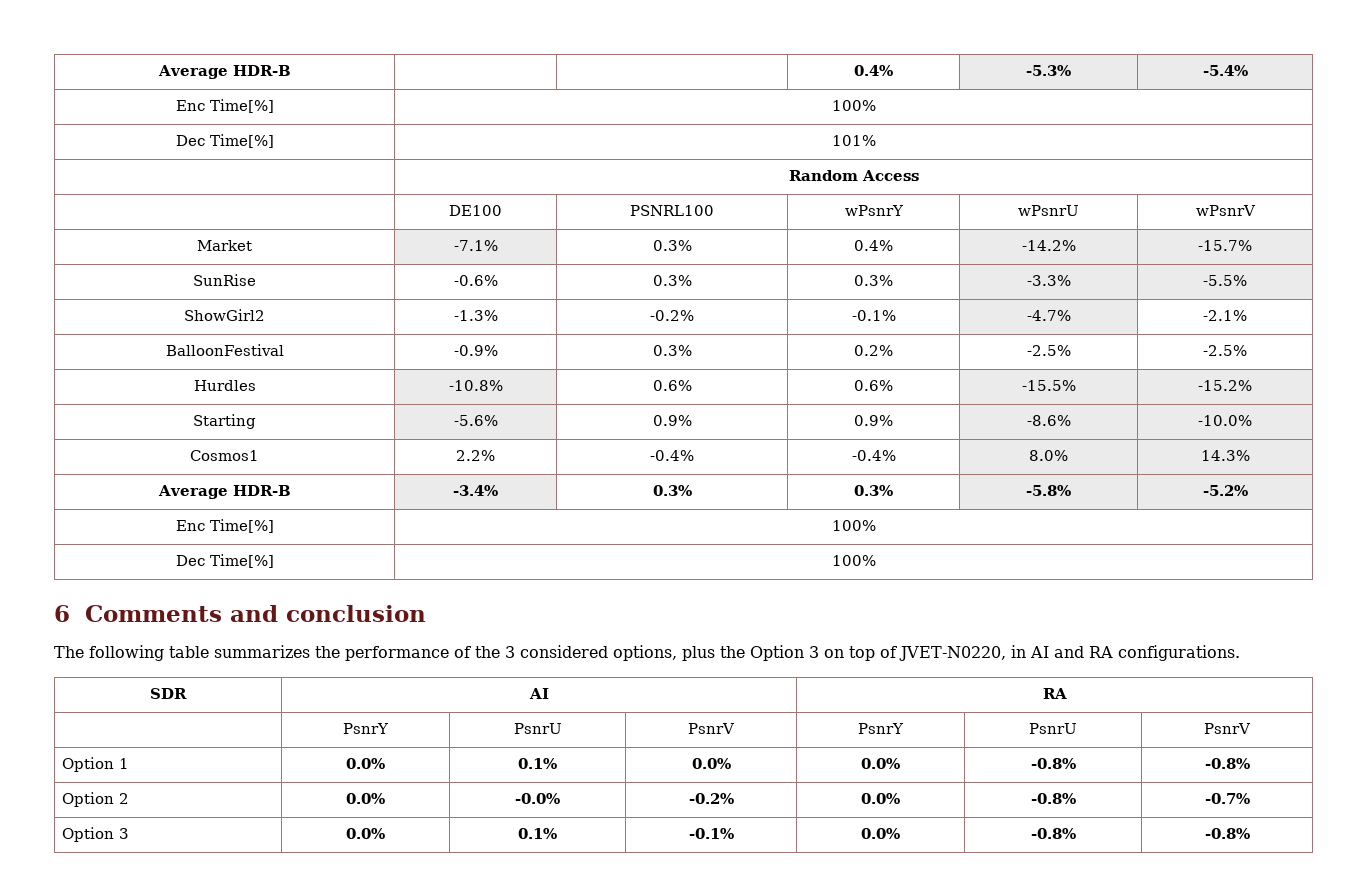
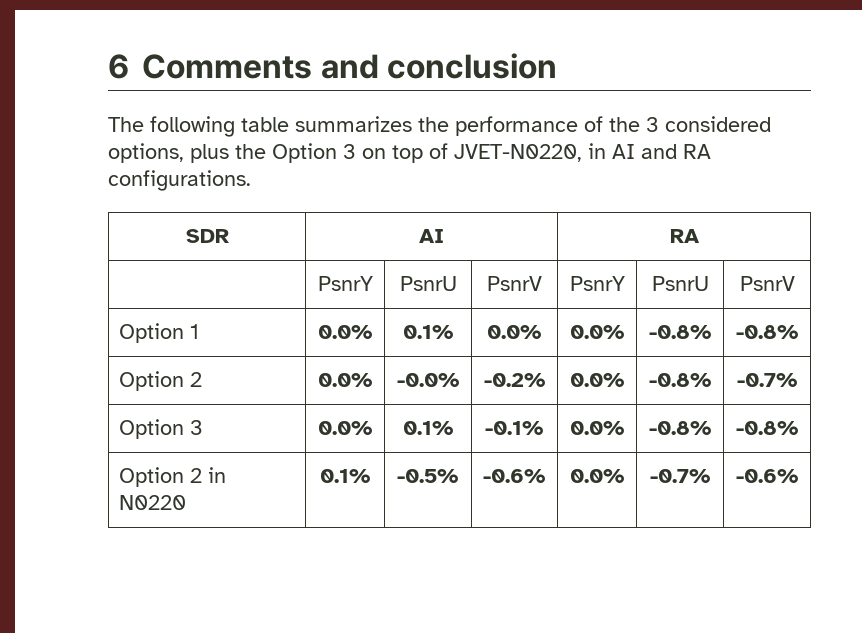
- Average HDR-B | | | 0.4% | -5.3% | -5.4%
- Enc Time[%] | 100%
- Dec Time[%] | 101%
- | Random Access
- | DE100 | PSNRL100 | wPsnrY | wPsnrU | wPsnrV
- Market | -7.1% | 0.3% | 0.4% | -14.2% | -15.7%
- SunRise | -0.6% | 0.3% | 0.3% | -3.3% | -5.5%
- ShowGirl2 | -1.3% | -0.2% | -0.1% | -4.7% | -2.1%
- BalloonFestival | -0.9% | 0.3% | 0.2% | -2.5% | -2.5%
- Hurdles | -10.8% | 0.6% | 0.6% | -15.5% | -15.2%
- Starting | -5.6% | 0.9% | 0.9% | -8.6% | -10.0%
- Cosmos1 | 2.2% | -0.4% | -0.4% | 8.0% | 14.3%
- Average HDR-B | -3.4% | 0.3% | 0.3% | -5.8% | -5.2%
- Enc Time[%] | 100%
- Dec Time[%] | 100%
+ Option 2 in N0220 | 0.1% | -0.5% | -0.6% | 0.0% | -0.7% | -0.6%

